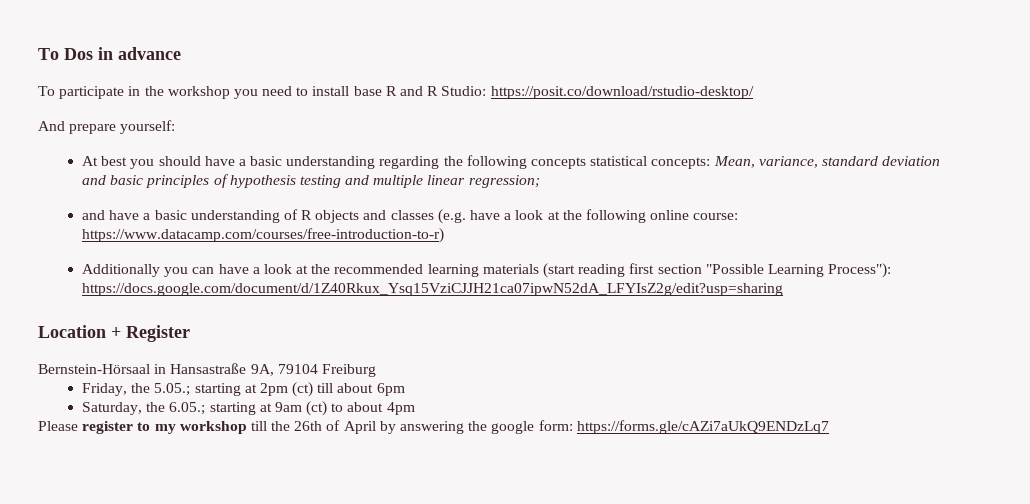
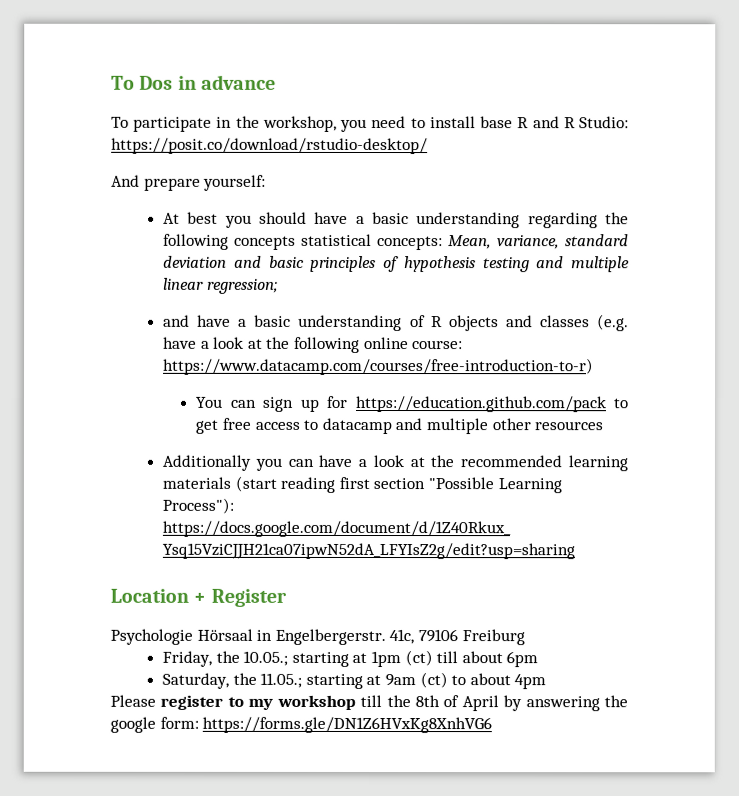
- To participate in the workshop you need to install base R and R Studio: https://posit.co/download/rstudio-desktop/
+ To participate in the workshop, you need to install base R and R Studio: https://posit.co/download/rstudio-desktop/
+ You can sign up for https://education.github.com/pack to get free access to datacamp and multiple other resources
- Bernstein-Hörsaal in Hansastraße 9A, 79104 Freiburg
+ Psychologie Hörsaal in Engelbergerstr. 41c, 79106 Freiburg
- Friday, the 5.05.; starting at 2pm (ct) till about 6pm
+ Friday, the 10.05.; starting at 1pm (ct) till about 6pm
- Saturday, the 6.05.; starting at 9am (ct) to about 4pm
+ Saturday, the 11.05.; starting at 9am (ct) to about 4pm
- Please register to my workshop till the 26th of April by answering the google form: https://forms.gle/cAZi7aUkQ9ENDzLq7
+ Please register to my workshop till the 8th of April by answering the google form: https://forms.gle/DN1Z6HVxKg8XnhVG6

